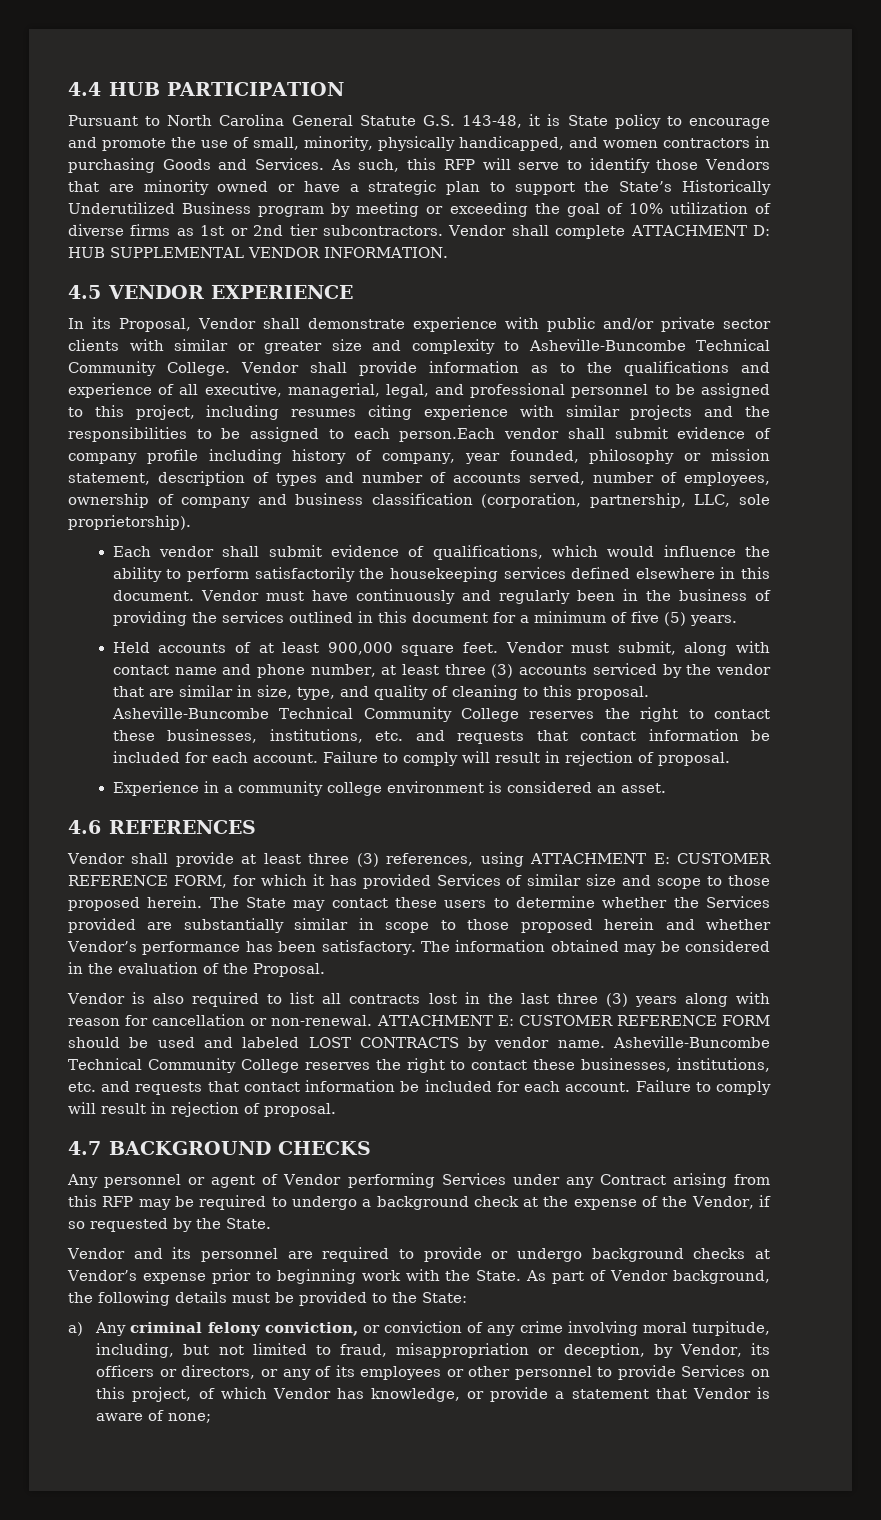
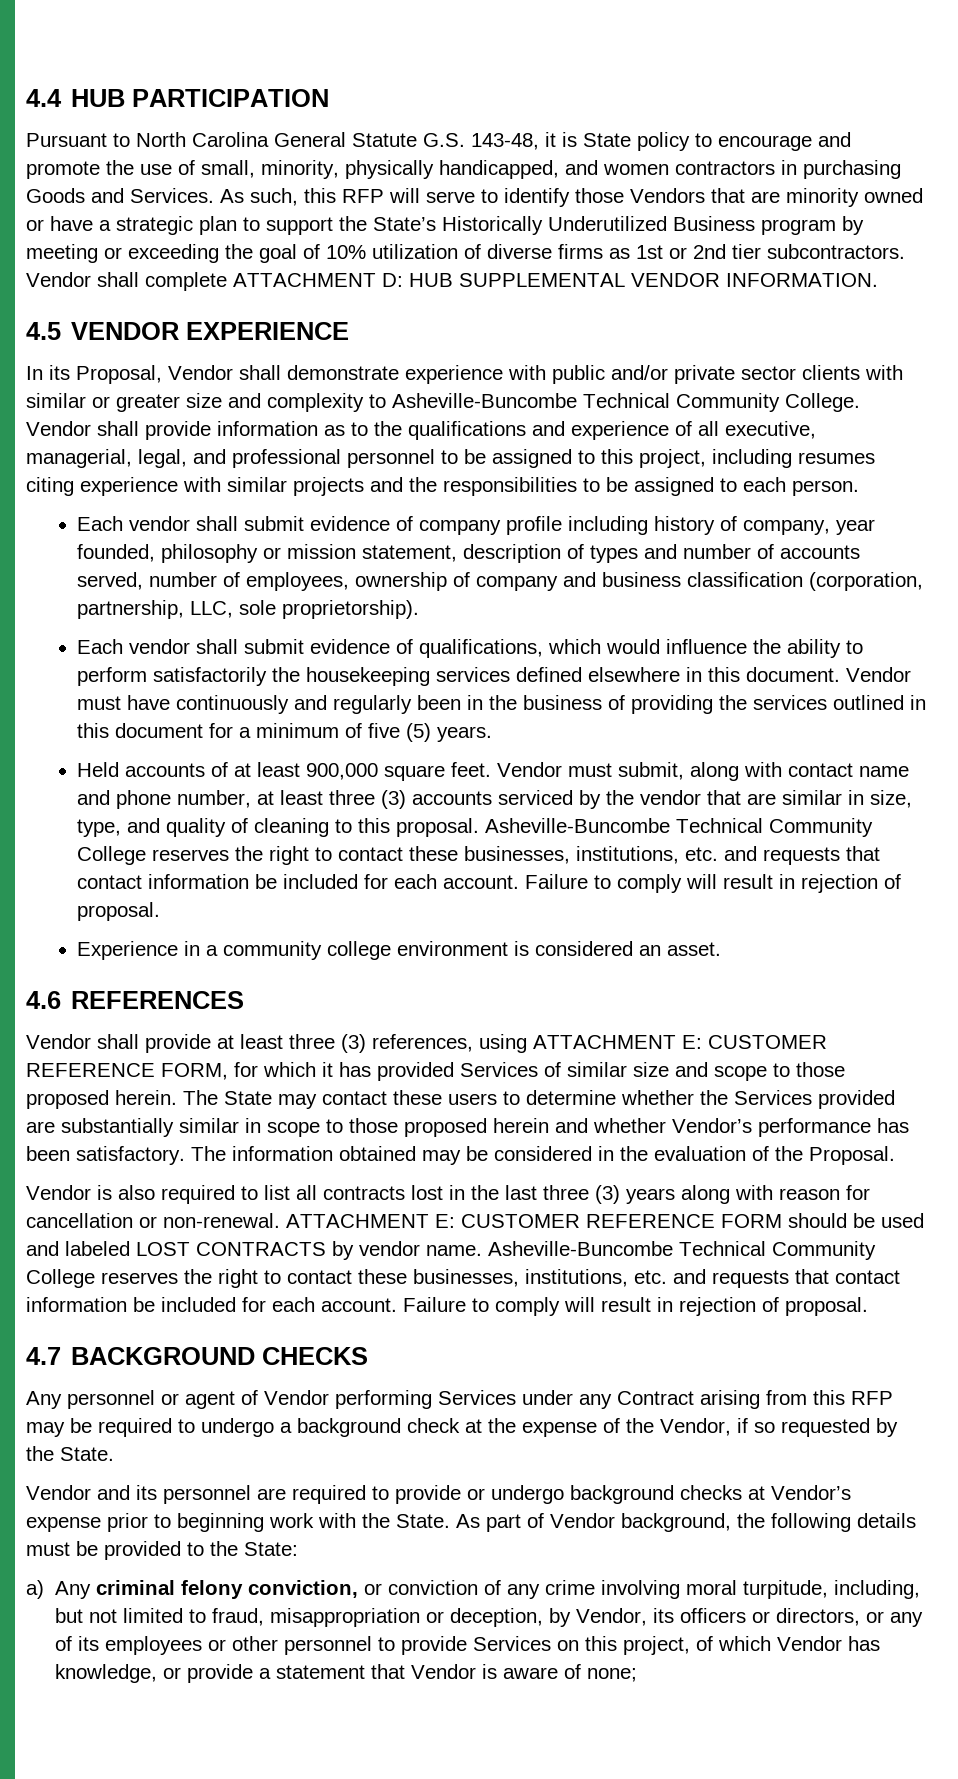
- Vendor shall provide information as to the qualifications and experience of all executive, managerial, legal, and professional personnel to be assigned to this project, including resumes citing experience with similar projects and the responsibilities to be assigned to each person.Each vendor shall submit evidence of company profile including history of company, year founded, philosophy or mission statement, description of types and number of accounts served, number of employees, ownership of company and business classification (corporation, partnership, LLC, sole proprietorship).
+ Vendor shall provide information as to the qualifications and experience of all executive, managerial, legal, and professional personnel to be assigned to this project, including resumes citing experience with similar projects and the responsibilities to be assigned to each person.
+ Each vendor shall submit evidence of company profile including history of company, year founded, philosophy or mission statement, description of types and number of accounts served, number of employees, ownership of company and business classification (corporation, partnership, LLC, sole proprietorship).

